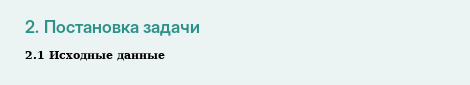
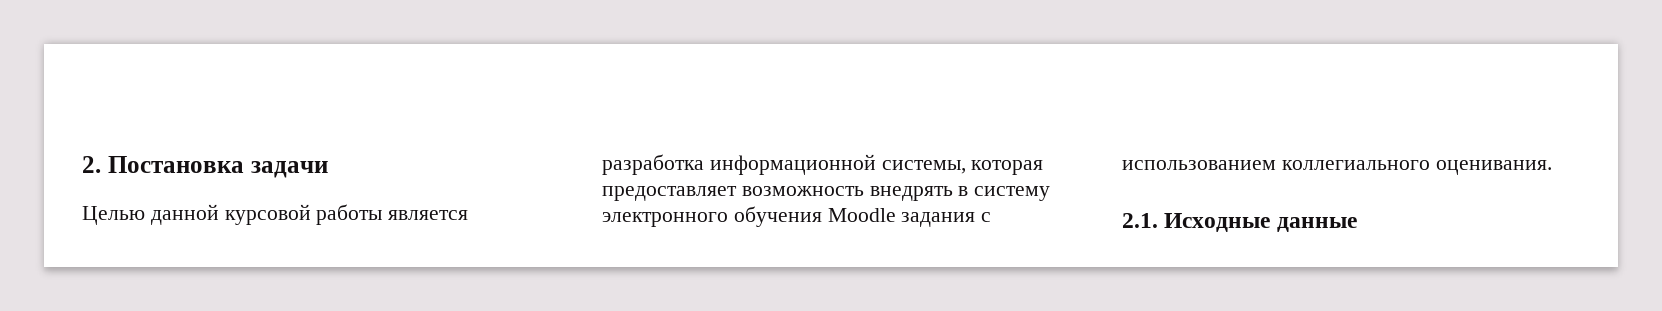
- 2.1 Исходные данные
+ Целью данной курсовой работы является разработка информационной системы, которая предоставляет возможность внедрять в систему электронного обучения Moodle задания с использованием коллегиального оценивания.
+ 2.1. Исходные данные

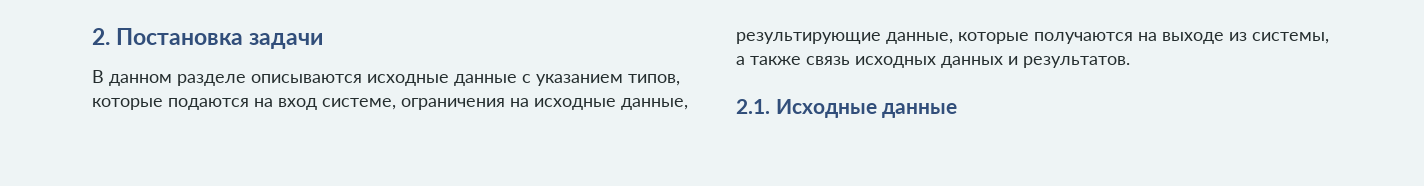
- Целью данной курсовой работы является разработка информационной системы, которая предоставляет возможность внедрять в систему электронного обучения Moodle задания с использованием коллегиального оценивания.
+ В данном разделе описываются исходные данные с указанием типов, которые подаются на вход системе, ограничения на исходные данные, результирующие данные, которые получаются на выходе из системы, а также связь исходных данных и результатов.

